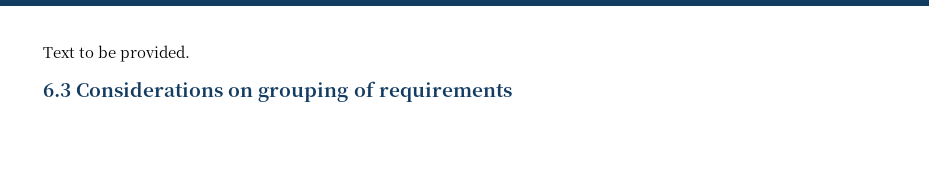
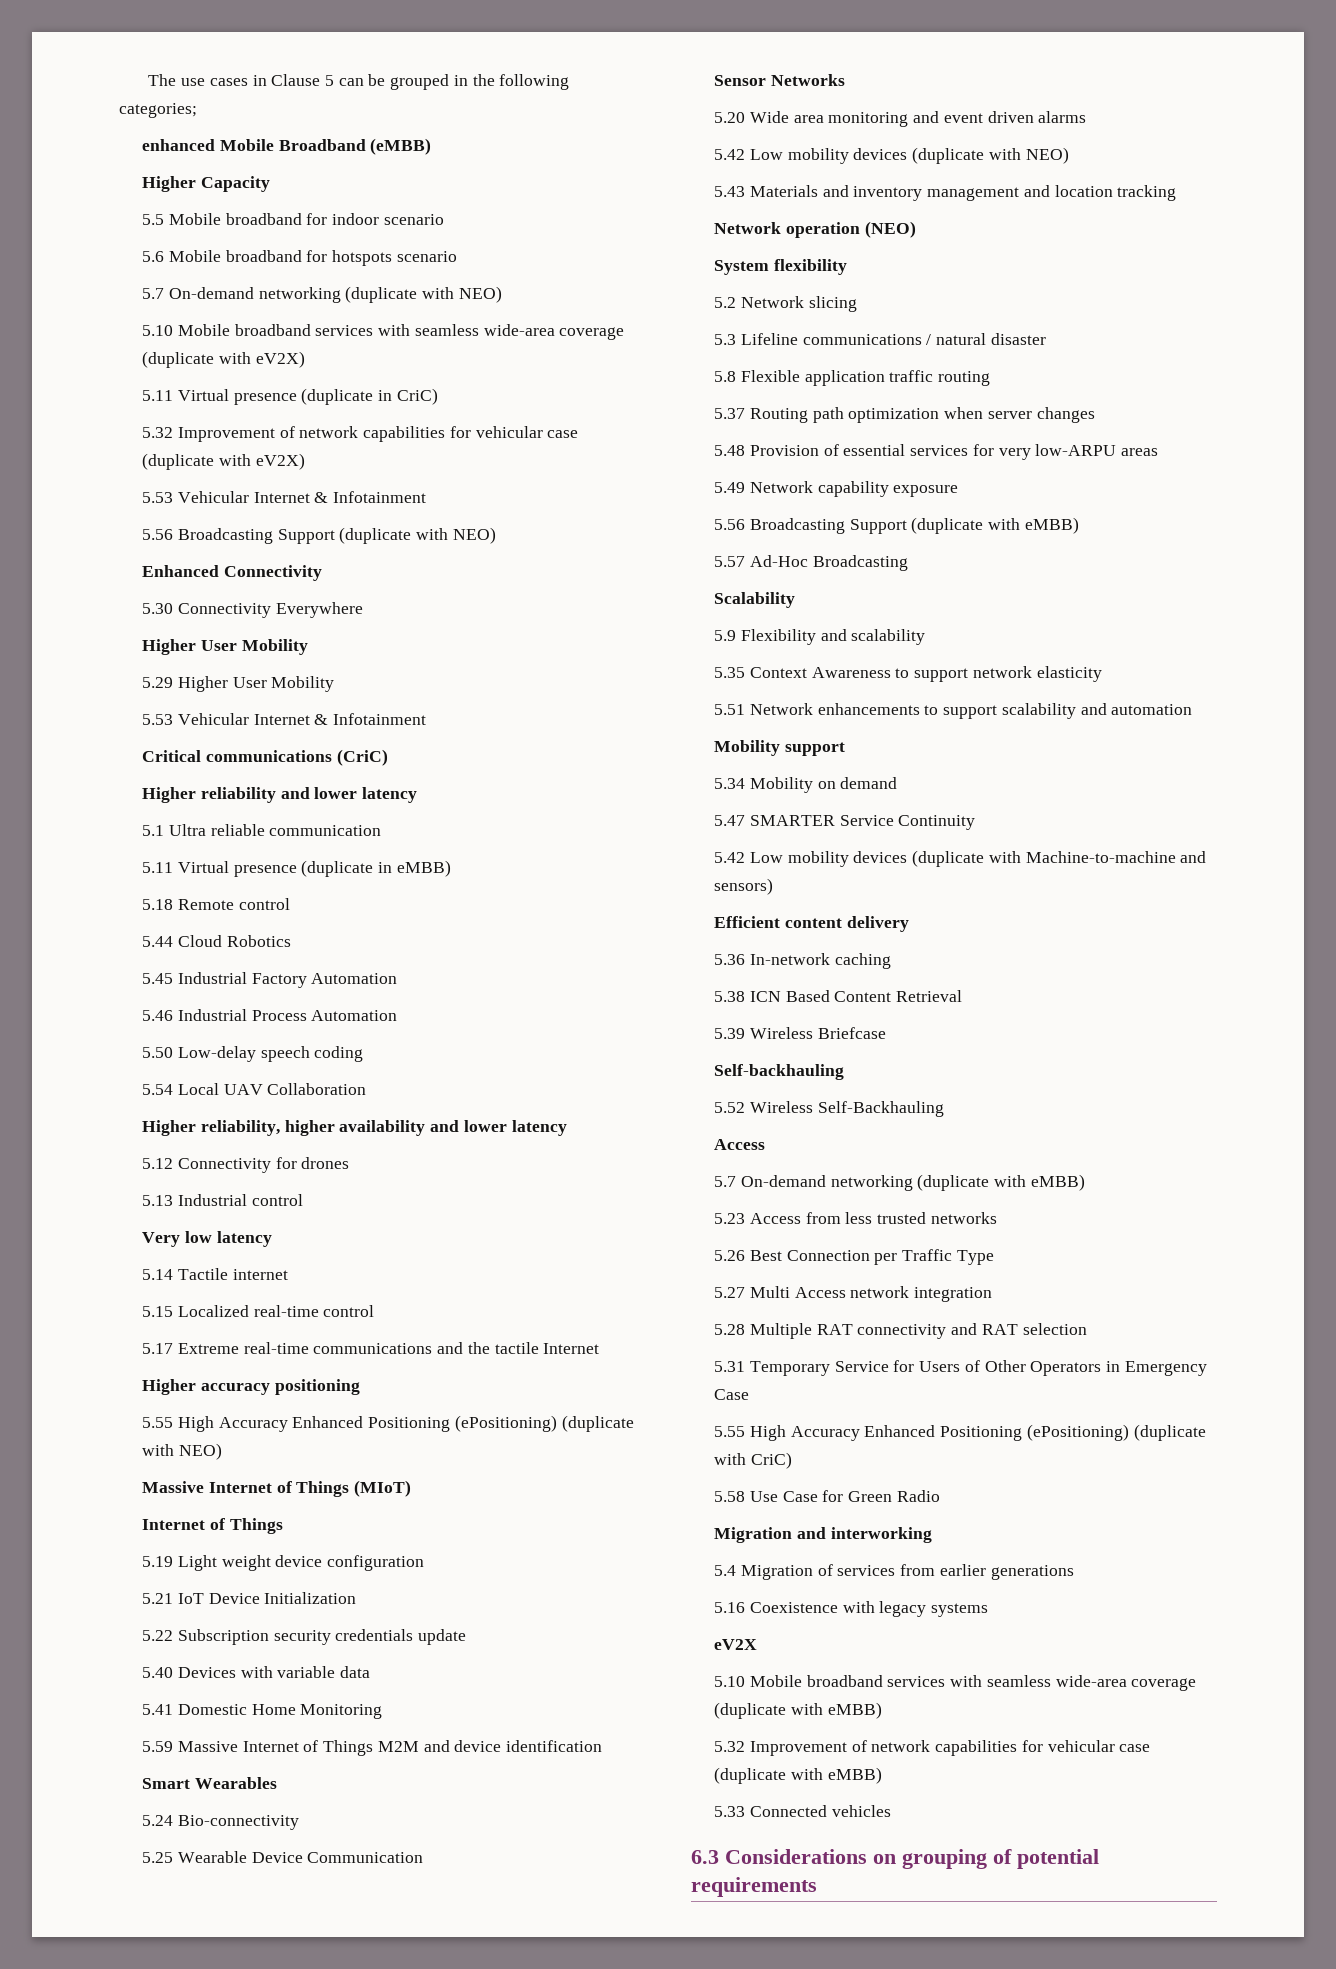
- Text to be provided.
+ The use cases in Clause 5 can be grouped in the following categories;
+ enhanced Mobile Broadband (eMBB)
+ Higher Capacity
+ 5.5 Mobile broadband for indoor scenario
+ 5.6 Mobile broadband for hotspots scenario
+ 5.7 On-demand networking (duplicate with NEO)
+ 5.10 Mobile broadband services with seamless wide-area coverage (duplicate with eV2X)
+ 5.11 Virtual presence (duplicate in CriC)
+ 5.32 Improvement of network capabilities for vehicular case (duplicate with eV2X)
+ 5.53 Vehicular Internet & Infotainment
+ 5.56 Broadcasting Support (duplicate with NEO)
+ Enhanced Connectivity
+ 5.30 Connectivity Everywhere
+ Higher User Mobility
+ 5.29 Higher User Mobility
+ 5.53 Vehicular Internet & Infotainment
+ Critical communications (CriC)
+ Higher reliability and lower latency
+ 5.1 Ultra reliable communication
+ 5.11 Virtual presence (duplicate in eMBB)
+ 5.18 Remote control
+ 5.44 Cloud Robotics
+ 5.45 Industrial Factory Automation
+ 5.46 Industrial Process Automation
+ 5.50 Low-delay speech coding
+ 5.54 Local UAV Collaboration
+ Higher reliability, higher availability and lower latency
+ 5.12 Connectivity for drones
+ 5.13 Industrial control
+ Very low latency
+ 5.14 Tactile internet
+ 5.15 Localized real-time control
+ 5.17 Extreme real-time communications and the tactile Internet
+ Higher accuracy positioning
+ 5.55 High Accuracy Enhanced Positioning (ePositioning) (duplicate with NEO)
+ Massive Internet of Things (MIoT)
+ Internet of Things
+ 5.19 Light weight device configuration
+ 5.21 IoT Device Initialization
+ 5.22 Subscription security credentials update
+ 5.40 Devices with variable data
+ 5.41 Domestic Home Monitoring
+ 5.59 Massive Internet of Things M2M and device identification
+ Smart Wearables
+ 5.24 Bio-connectivity
+ 5.25 Wearable Device Communication
+ Sensor Networks
+ 5.20 Wide area monitoring and event driven alarms
+ 5.42 Low mobility devices (duplicate with NEO)
+ 5.43 Materials and inventory management and location tracking
+ Network operation (NEO)
+ System flexibility
+ 5.2 Network slicing
+ 5.3 Lifeline communications / natural disaster
+ 5.8 Flexible application traffic routing
+ 5.37 Routing path optimization when server changes
+ 5.48 Provision of essential services for very low-ARPU areas
+ 5.49 Network capability exposure
+ 5.56 Broadcasting Support (duplicate with eMBB)
+ 5.57 Ad-Hoc Broadcasting
+ Scalability
+ 5.9 Flexibility and scalability
+ 5.35 Context Awareness to support network elasticity
+ 5.51 Network enhancements to support scalability and automation
+ Mobility support
+ 5.34 Mobility on demand
+ 5.47 SMARTER Service Continuity
+ 5.42 Low mobility devices (duplicate with Machine-to-machine and sensors)
+ Efficient content delivery
+ 5.36 In-network caching
+ 5.38 ICN Based Content Retrieval
+ 5.39 Wireless Briefcase
+ Self-backhauling
+ 5.52 Wireless Self-Backhauling
+ Access
+ 5.7 On-demand networking (duplicate with eMBB)
+ 5.23 Access from less trusted networks
+ 5.26 Best Connection per Traffic Type
+ 5.27 Multi Access network integration
+ 5.28 Multiple RAT connectivity and RAT selection
+ 5.31 Temporary Service for Users of Other Operators in Emergency Case
+ 5.55 High Accuracy Enhanced Positioning (ePositioning) (duplicate with CriC)
+ 5.58 Use Case for Green Radio
+ Migration and interworking
+ 5.4 Migration of services from earlier generations
+ 5.16 Coexistence with legacy systems
+ eV2X
+ 5.10 Mobile broadband services with seamless wide-area coverage (duplicate with eMBB)
+ 5.32 Improvement of network capabilities for vehicular case (duplicate with eMBB)
+ 5.33 Connected vehicles
- 6.3 Considerations on grouping of requirements
+ 6.3 Considerations on grouping of potential requirements

